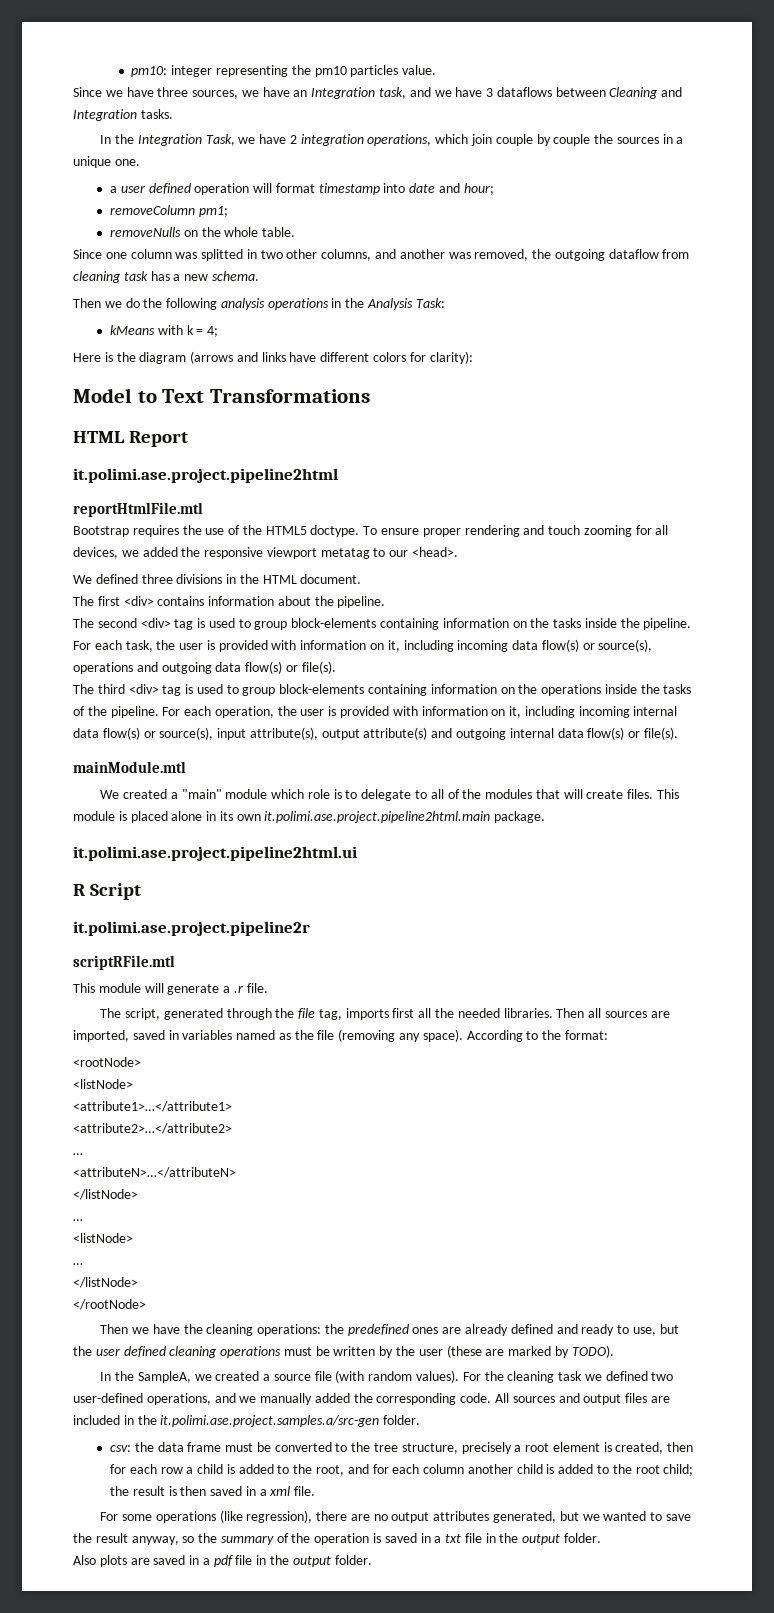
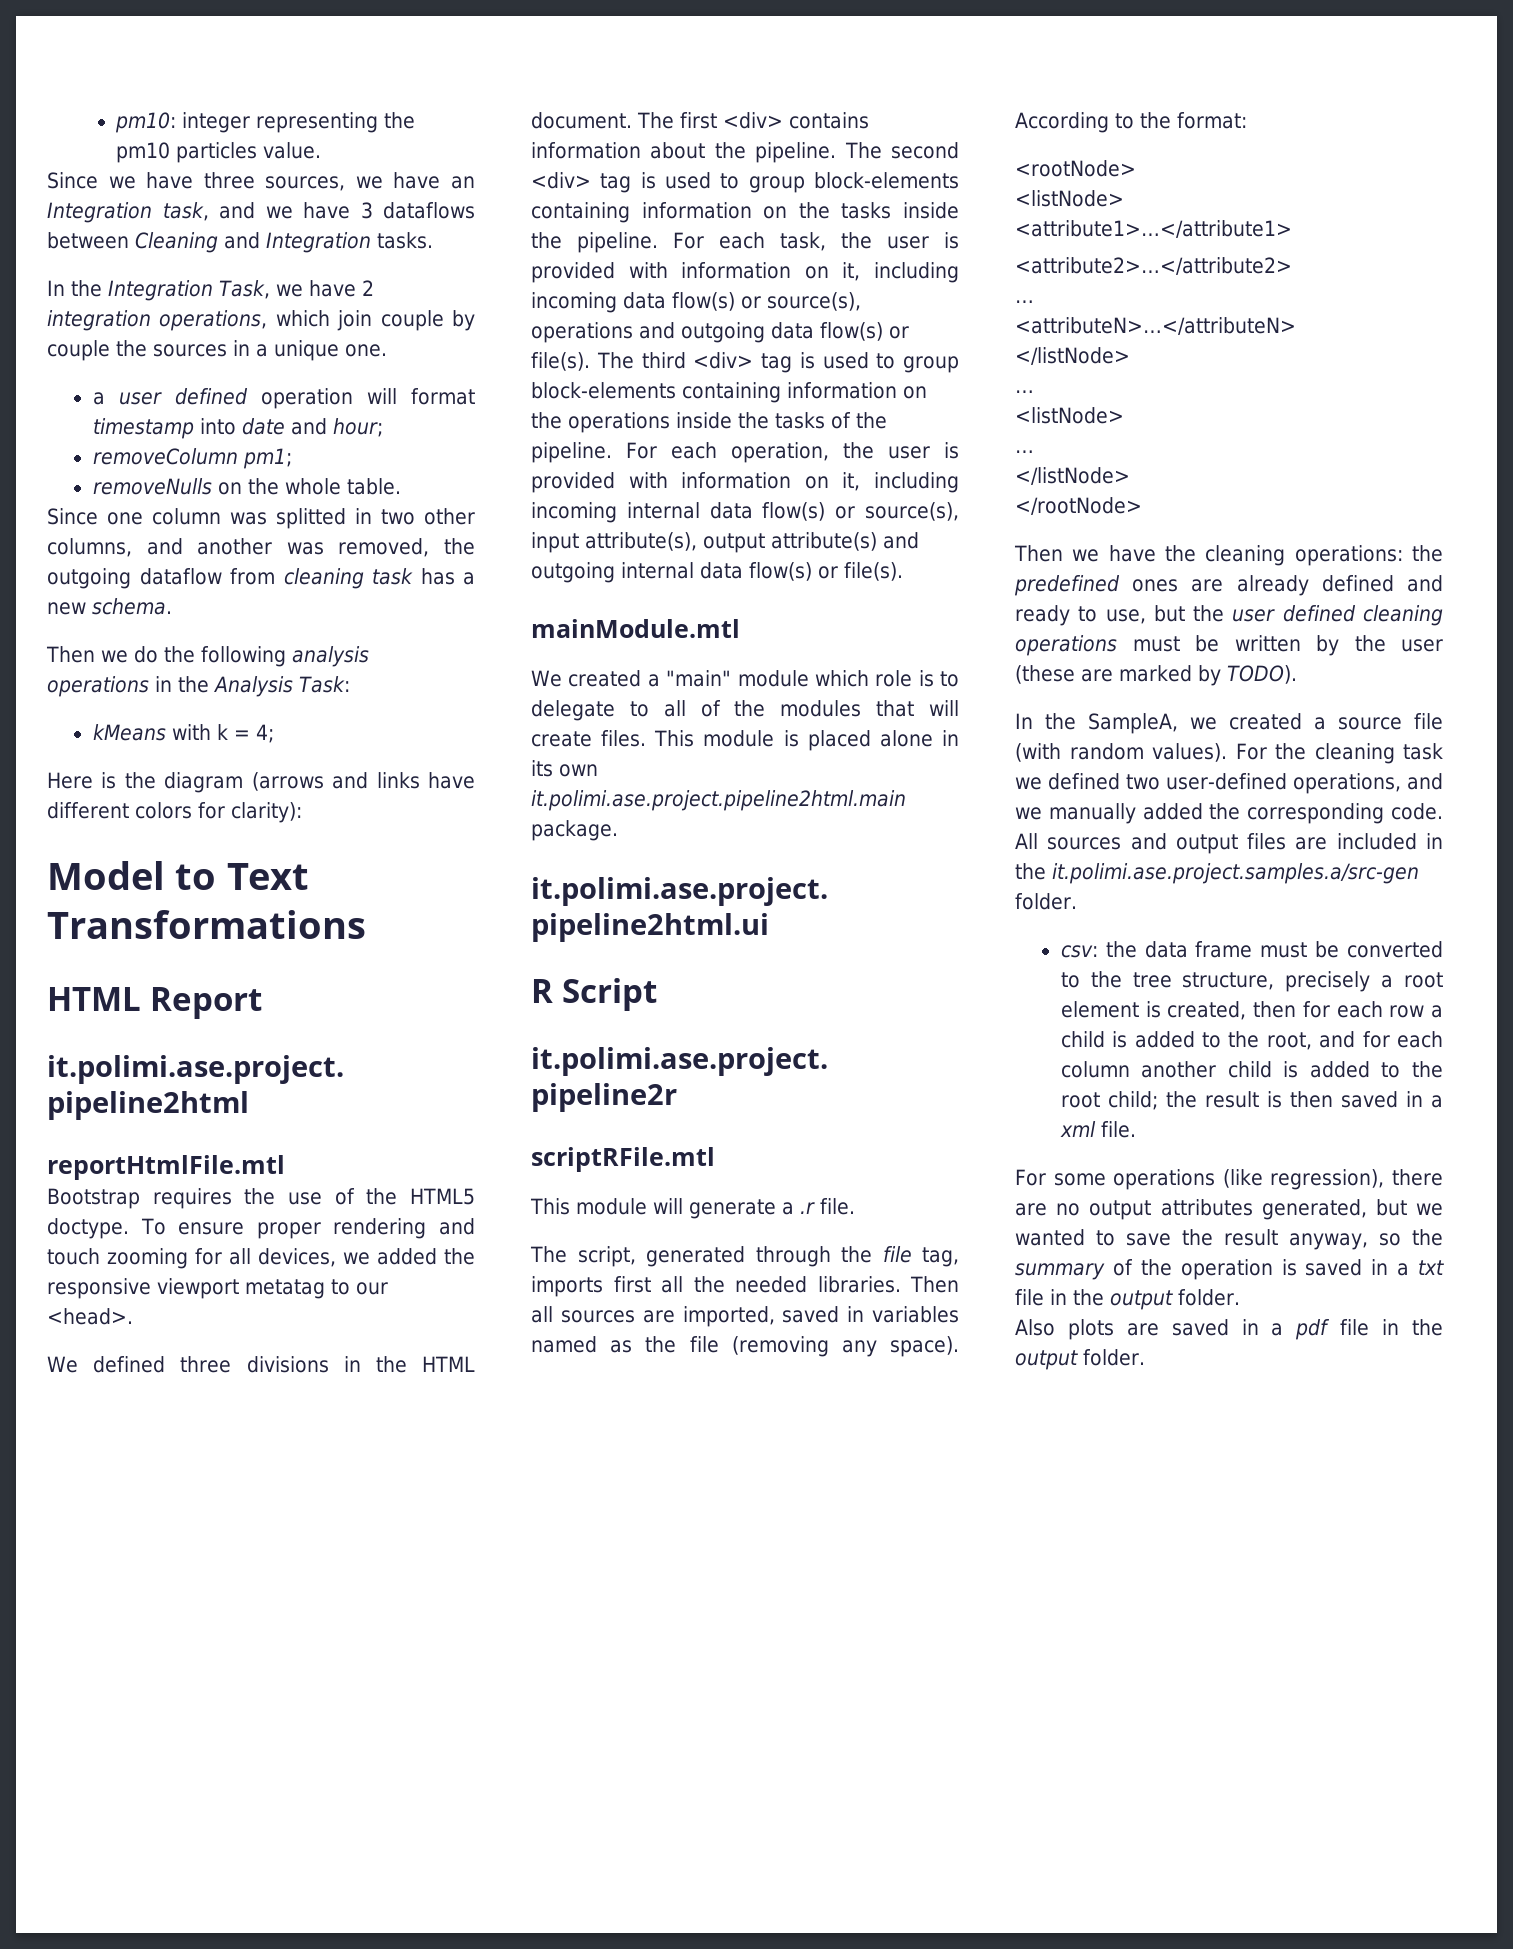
- We defined three divisions in the HTML document.
- The first <div> contains information about the pipeline.
- The second <div> tag is used to group block-elements containing information on the tasks inside the pipeline.
+ We defined three divisions in the HTML document. The first <div> contains information about the pipeline. The second <div> tag is used to group block-elements containing information on the tasks inside the pipeline.
- For each task, the user is provided with information on it, including incoming data flow(s) or source(s), operations and outgoing data flow(s) or file(s).
- The third <div> tag is used to group block-elements containing information on the operations inside the tasks of the pipeline.
+ For each task, the user is provided with information on it, including incoming data flow(s) or source(s), operations and outgoing data flow(s) or file(s). The third <div> tag is used to group block-elements containing information on the operations inside the tasks of the pipeline.

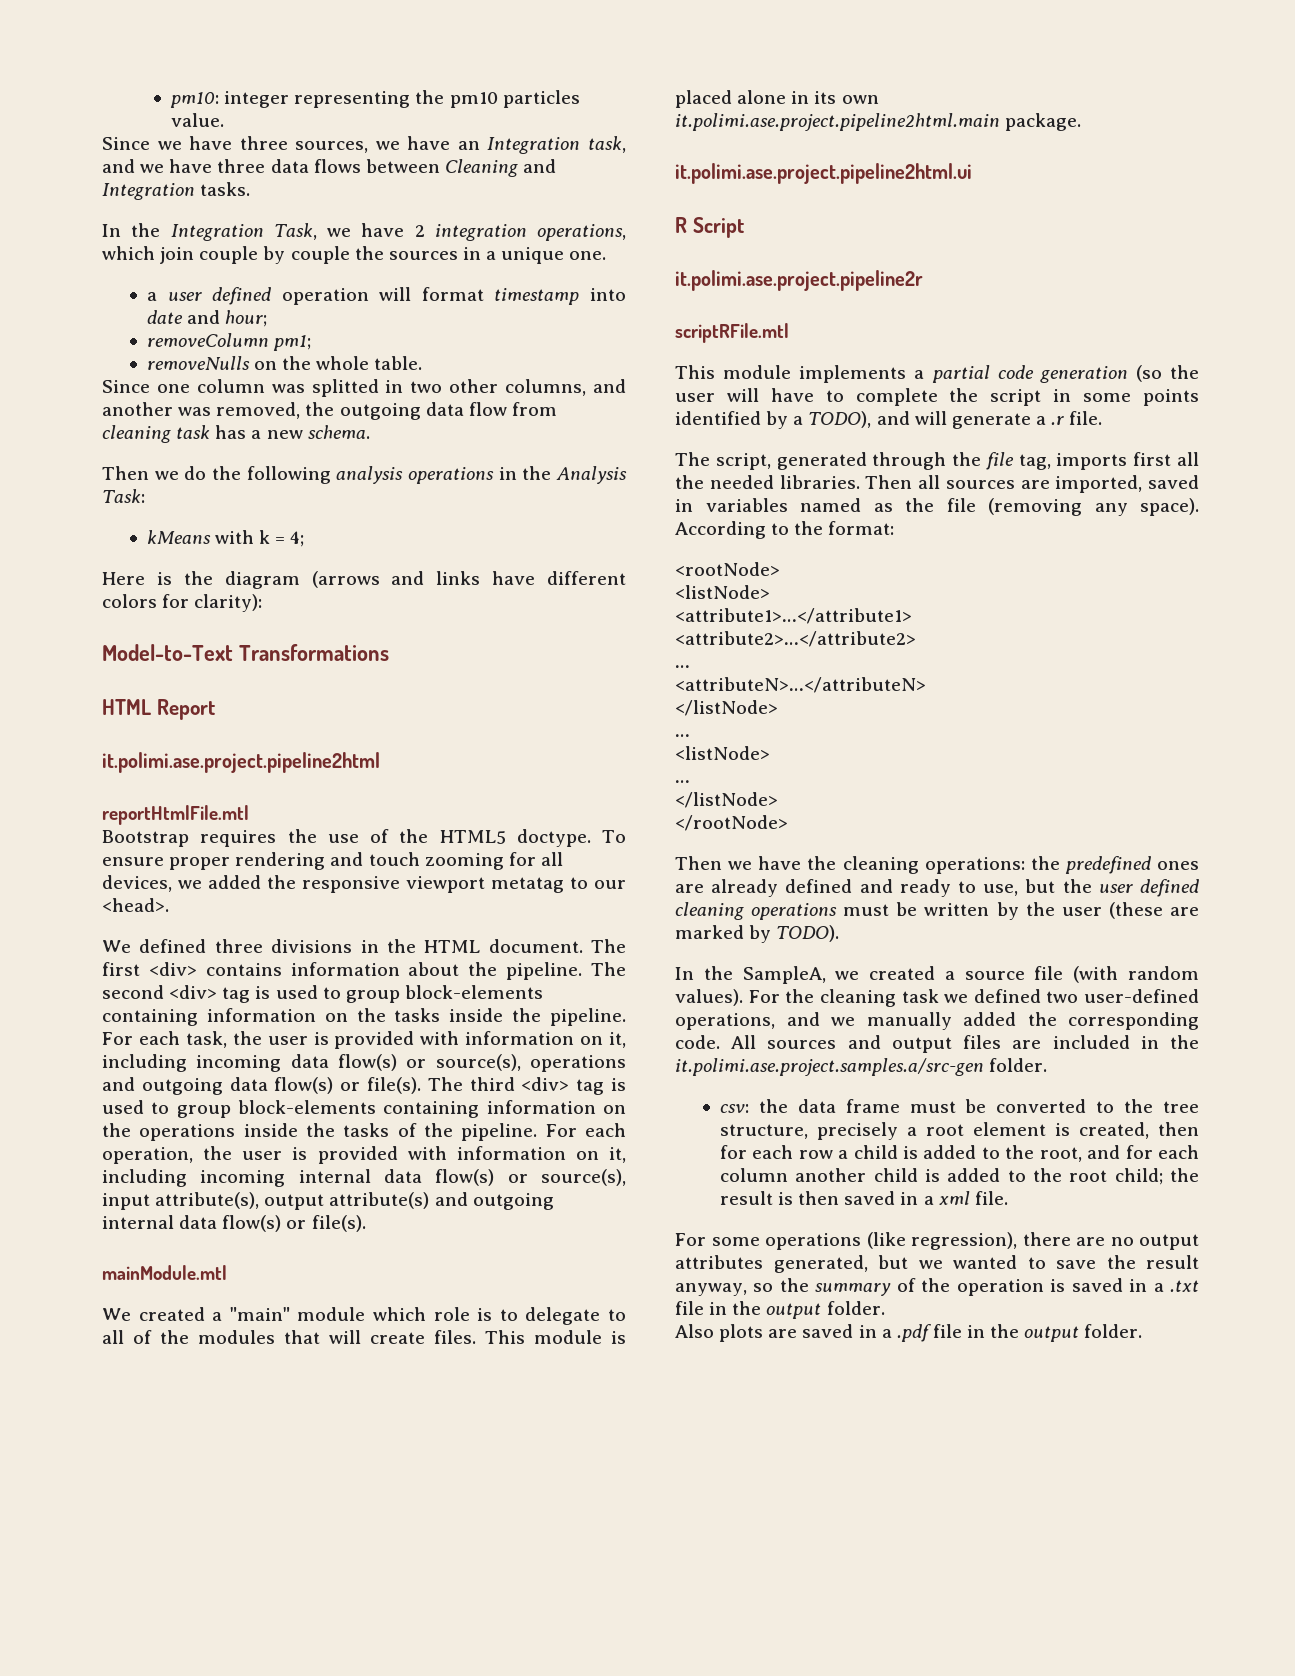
- Since we have three sources, we have an Integration task, and we have 3 dataflows between Cleaning and Integration tasks.
+ Since we have three sources, we have an Integration task, and we have three data flows between Cleaning and Integration tasks.
- Since one column was splitted in two other columns, and another was removed, the outgoing dataflow from cleaning task has a new schema.
+ Since one column was splitted in two other columns, and another was removed, the outgoing data flow from cleaning task has a new schema.
- Model to Text Transformations
+ Model-to-Text Transformations
- This module will generate a .r file.
+ This module implements a partial code generation (so the user will have to complete the script in some points identified by a TODO), and will generate a .r file.
- For some operations (like regression), there are no output attributes generated, but we wanted to save the result anyway, so the summary of the operation is saved in a txt file in the output folder.
+ For some operations (like regression), there are no output attributes generated, but we wanted to save the result anyway, so the summary of the operation is saved in a .txt file in the output folder.
- Also plots are saved in a pdf file in the output folder.
+ Also plots are saved in a .pdf file in the output folder.

